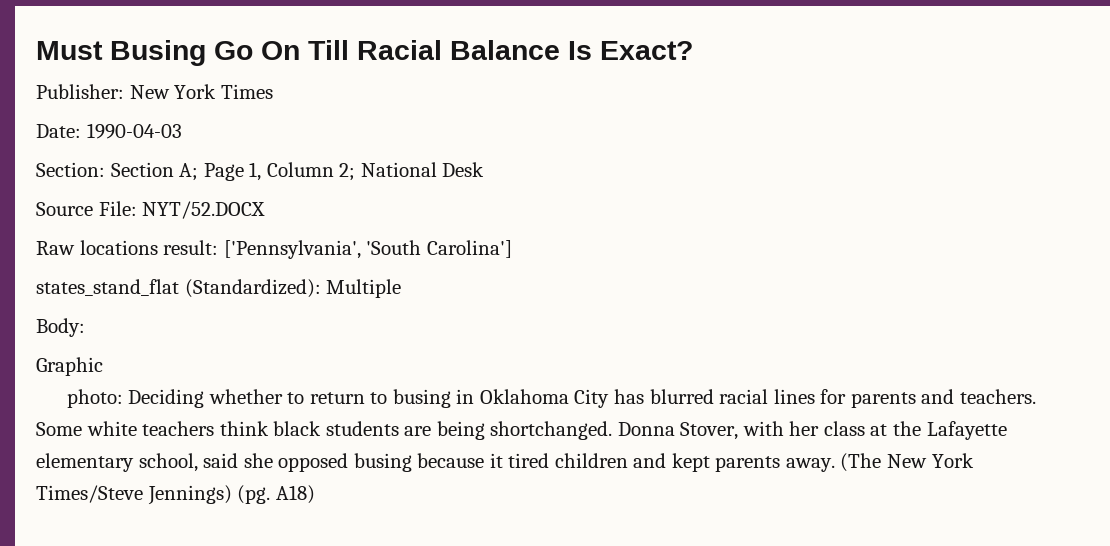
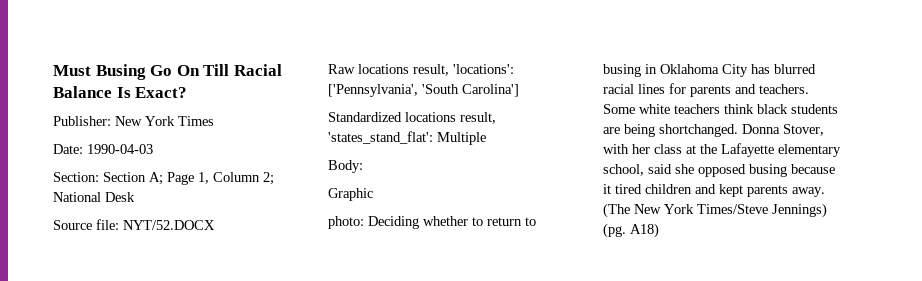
- Source File: NYT/52.DOCX
+ Source file: NYT/52.DOCX
- Raw locations result: ['Pennsylvania', 'South Carolina']
+ Raw locations result, 'locations': ['Pennsylvania', 'South Carolina']
- states_stand_flat (Standardized): Multiple
+ Standardized locations result, 'states_stand_flat': Multiple

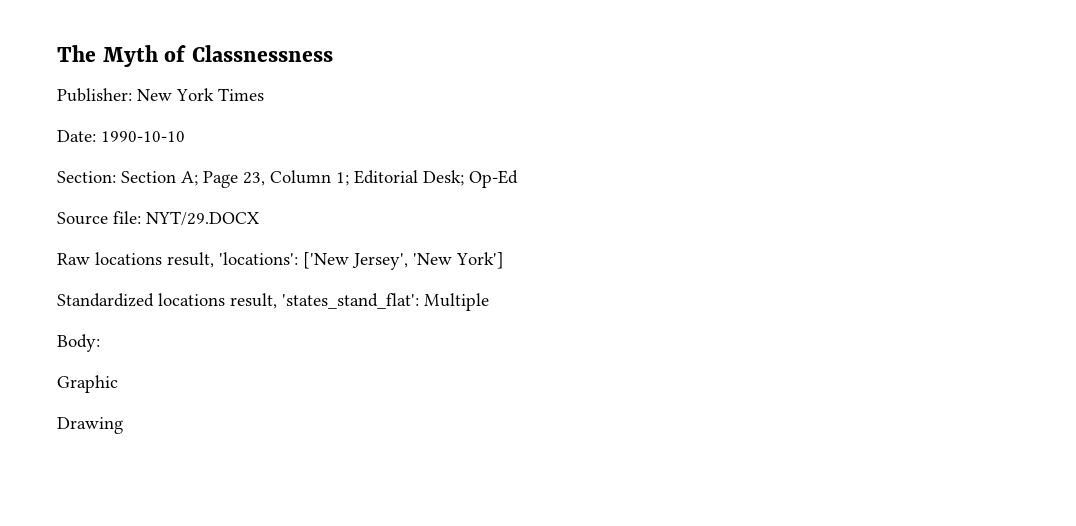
- Must Busing Go On Till Racial Balance Is Exact?
+ The Myth of Classnessness
- Date: 1990-04-03
+ Date: 1990-10-10
- Section: Section A; Page 1, Column 2; National Desk
+ Section: Section A; Page 23, Column 1; Editorial Desk; Op-Ed
- Source file: NYT/52.DOCX
+ Source file: NYT/29.DOCX
- Raw locations result, 'locations': ['Pennsylvania', 'South Carolina']
+ Raw locations result, 'locations': ['New Jersey', 'New York']
- photo: Deciding whether to return to busing in Oklahoma City has blurred racial lines for parents and teachers. Some white teachers think black students are being shortchanged. Donna Stover, with her class at the Lafayette elementary school, said she opposed busing because it tired children and kept parents away. (The New York Times/Steve Jennings) (pg. A18)
+ Drawing

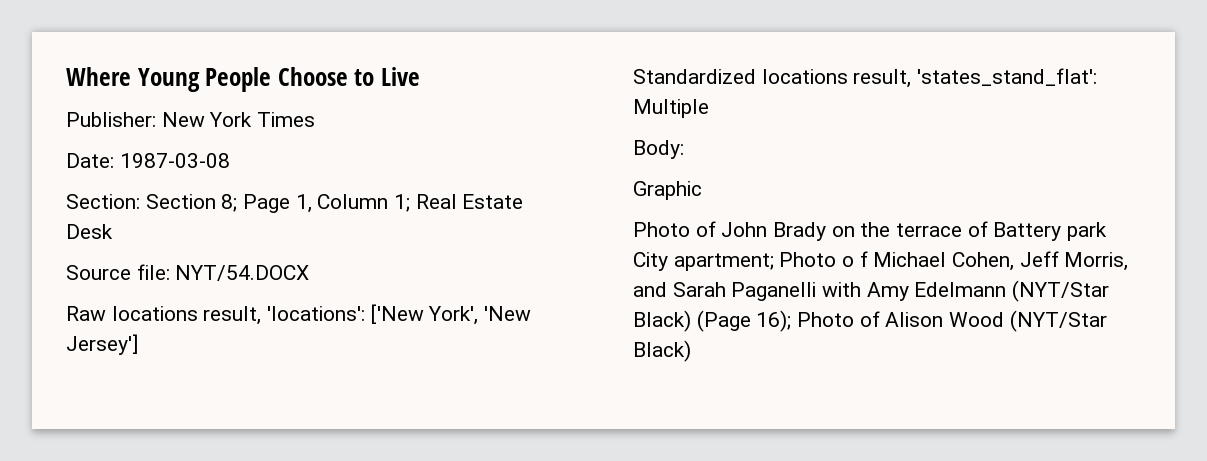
- The Myth of Classnessness
+ Where Young People Choose to Live
- Date: 1990-10-10
+ Date: 1987-03-08
- Section: Section A; Page 23, Column 1; Editorial Desk; Op-Ed
+ Section: Section 8; Page 1, Column 1; Real Estate Desk
- Source file: NYT/29.DOCX
+ Source file: NYT/54.DOCX
- Raw locations result, 'locations': ['New Jersey', 'New York']
+ Raw locations result, 'locations': ['New York', 'New Jersey']
- Drawing
+ Photo of John Brady on the terrace of Battery park City apartment; Photo o f Michael Cohen, Jeff Morris, and Sarah Paganelli with Amy Edelmann (NYT/Star Black) (Page 16); Photo of Alison Wood (NYT/Star Black)

